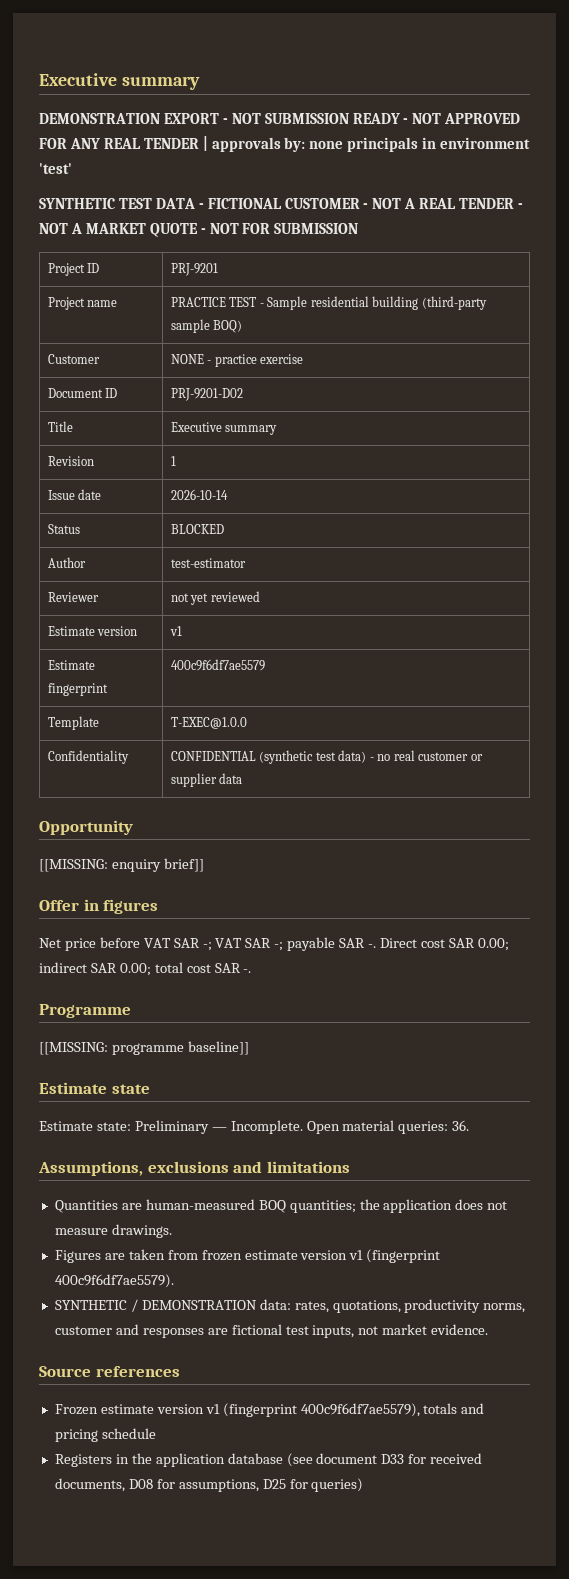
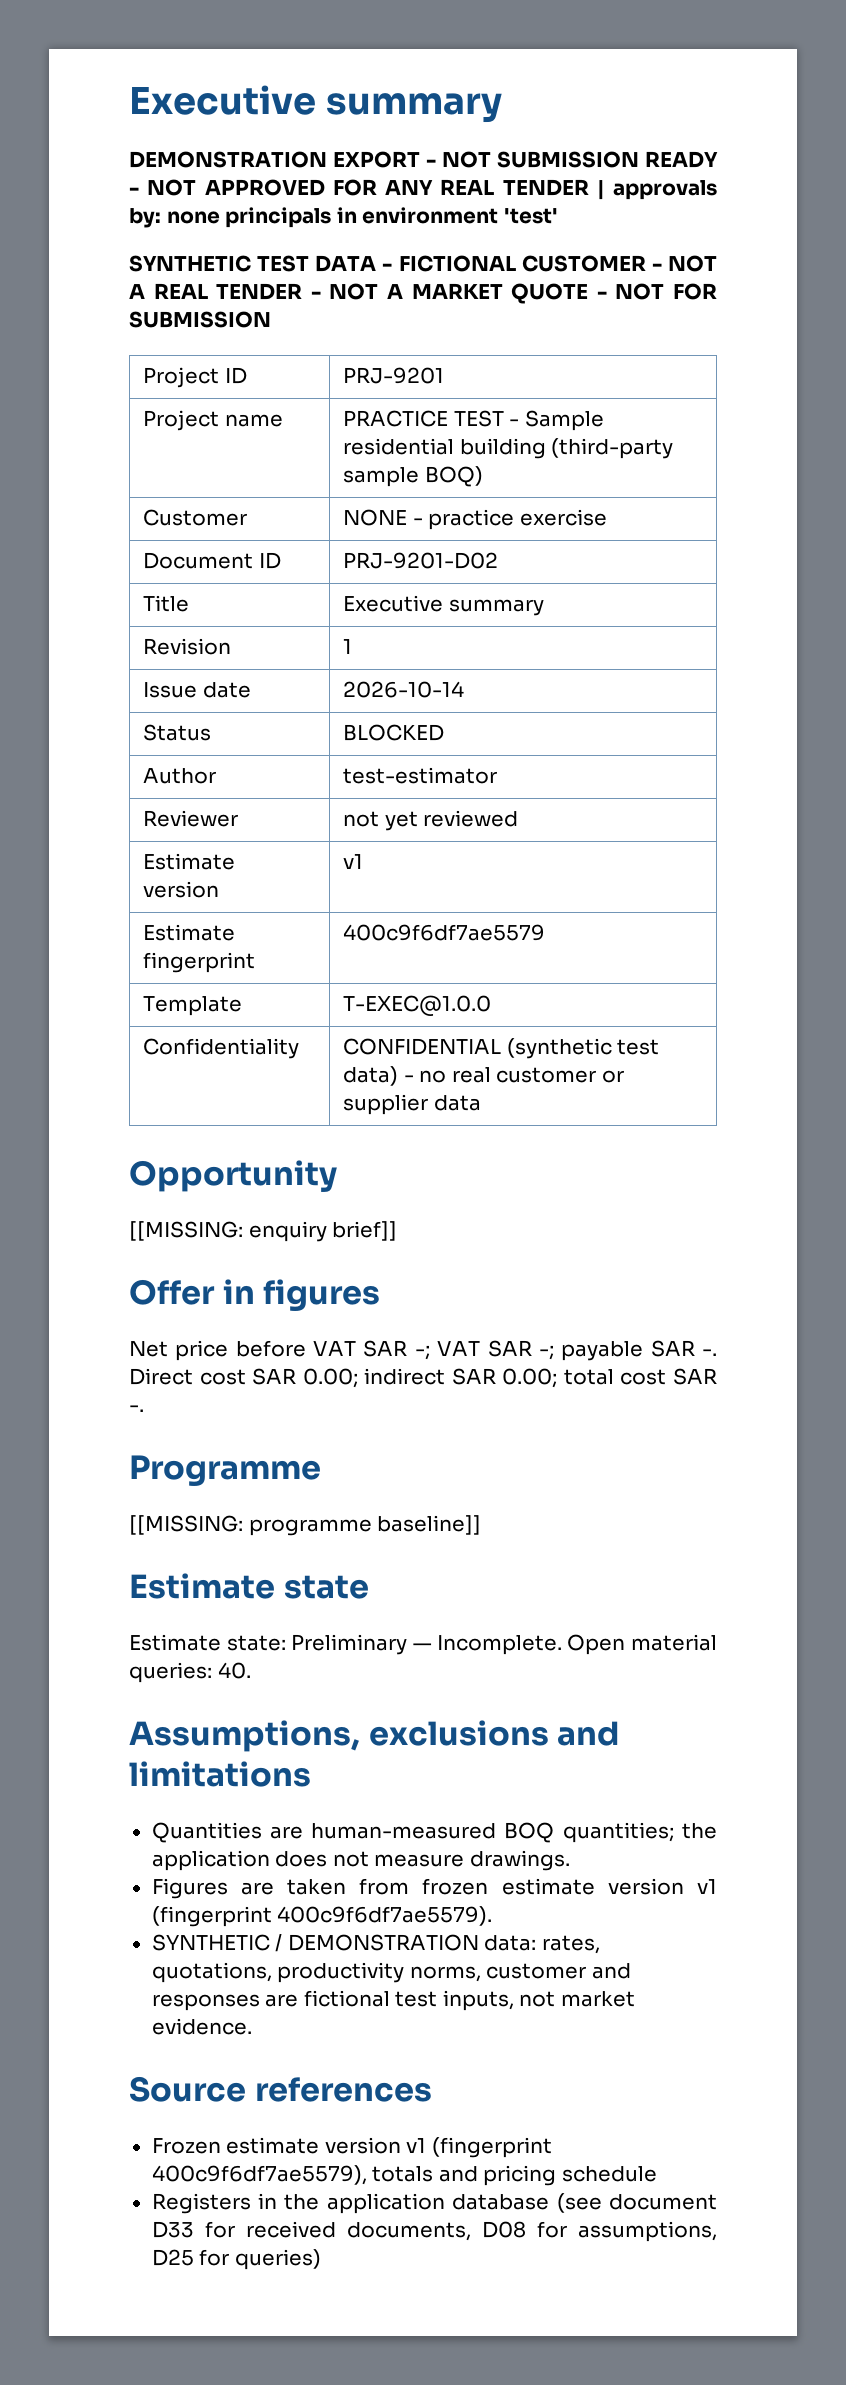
- Open material queries: 36.
+ Open material queries: 40.

